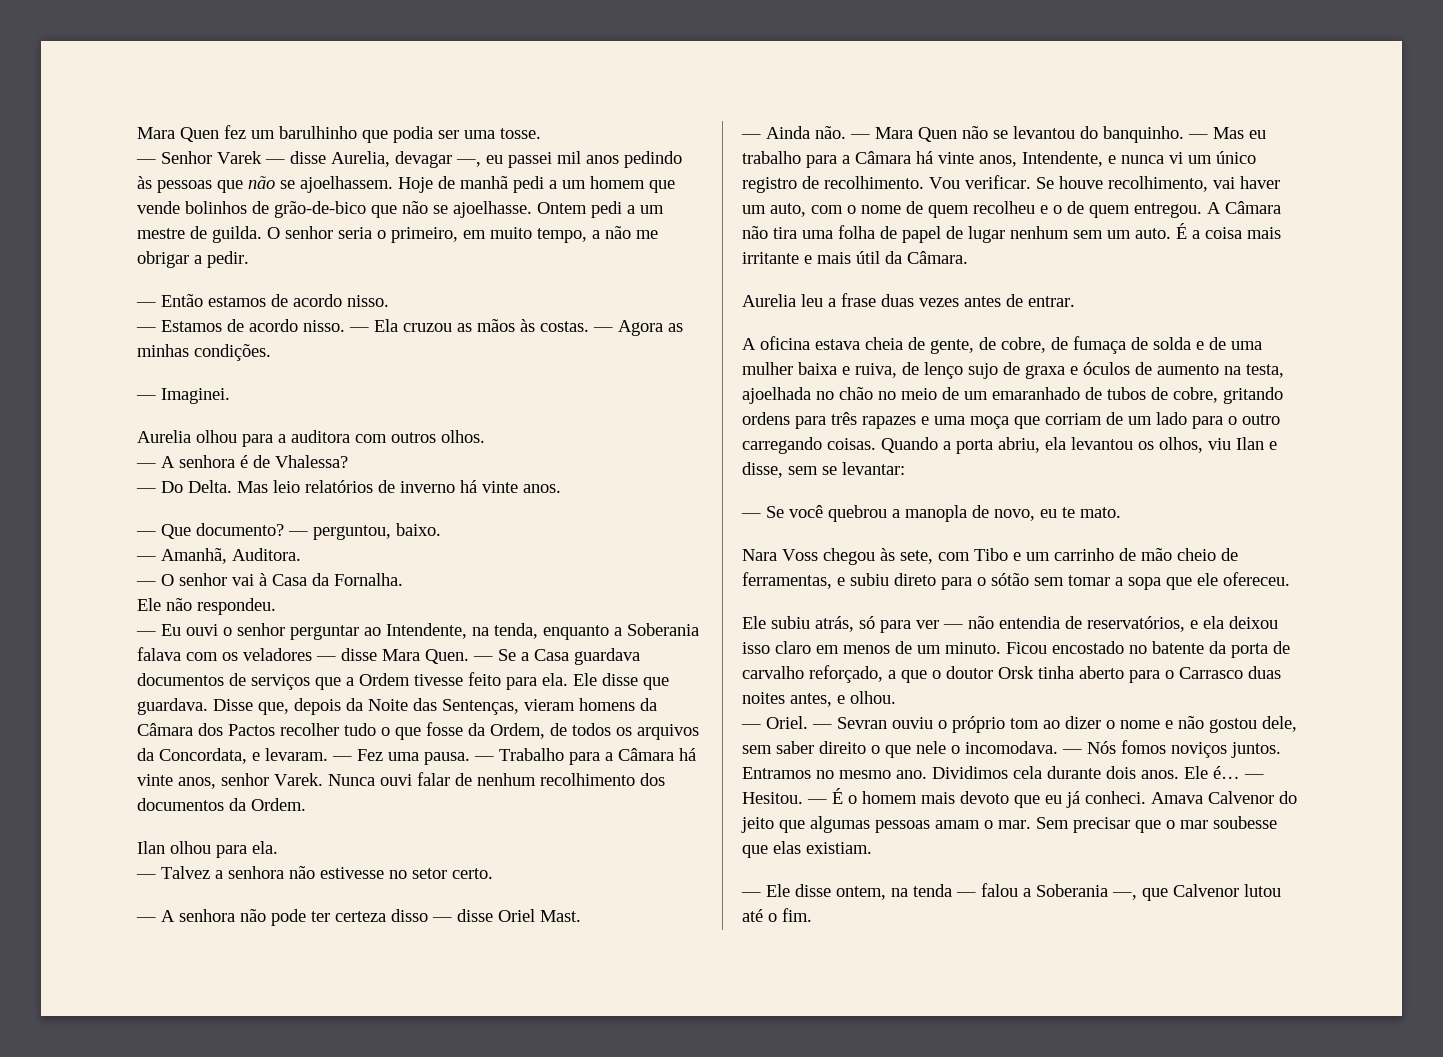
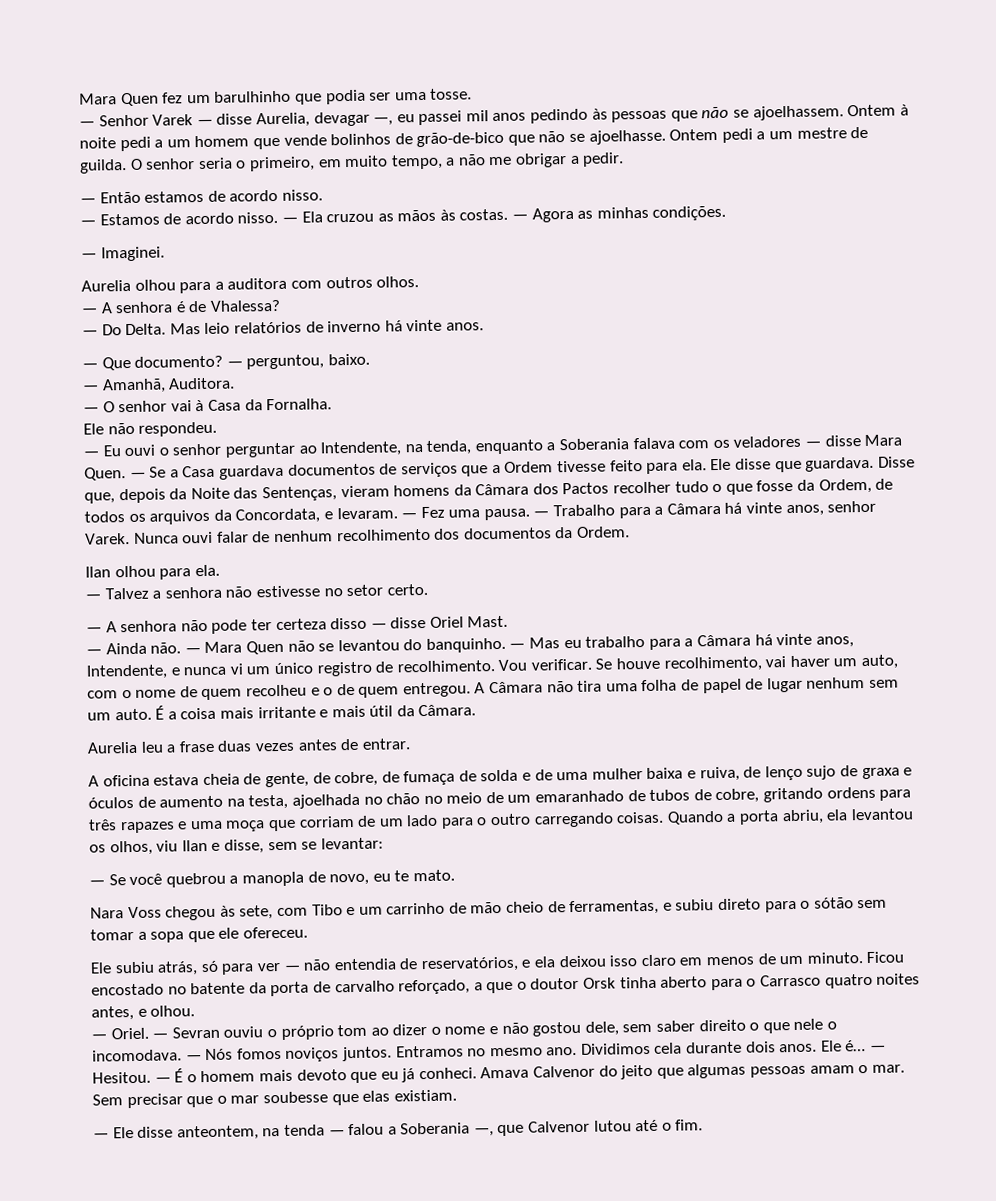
- Hoje de manhã pedi a um homem que vende bolinhos de grão-de-bico que não se ajoelhasse.
+ Ontem à noite pedi a um homem que vende bolinhos de grão-de-bico que não se ajoelhasse.
- Ficou encostado no batente da porta de carvalho reforçado, a que o doutor Orsk tinha aberto para o Carrasco duas noites antes, e olhou.
+ Ficou encostado no batente da porta de carvalho reforçado, a que o doutor Orsk tinha aberto para o Carrasco quatro noites antes, e olhou.
- — Ele disse ontem, na tenda — falou a Soberania —, que Calvenor lutou até o fim.
+ — Ele disse anteontem, na tenda — falou a Soberania —, que Calvenor lutou até o fim.

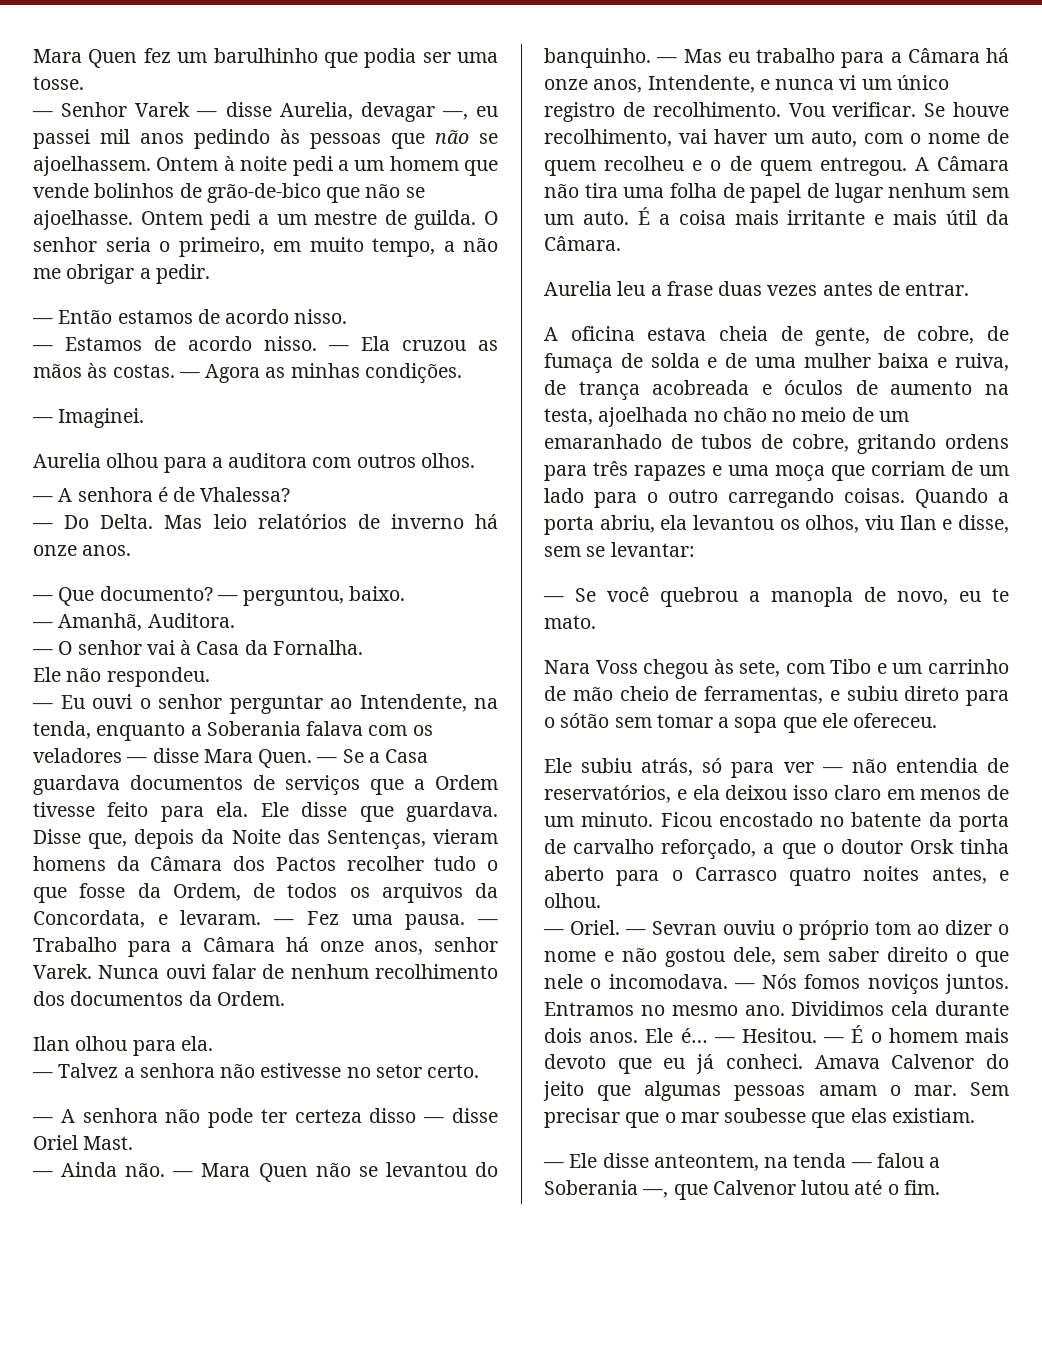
- Mas leio relatórios de inverno há vinte anos.
+ Mas leio relatórios de inverno há onze anos.
- — Trabalho para a Câmara há vinte anos, senhor Varek.
+ — Trabalho para a Câmara há onze anos, senhor Varek.
- — Mas eu trabalho para a Câmara há vinte anos, Intendente, e nunca vi um único registro de recolhimento.
+ — Mas eu trabalho para a Câmara há onze anos, Intendente, e nunca vi um único registro de recolhimento.
- A oficina estava cheia de gente, de cobre, de fumaça de solda e de uma mulher baixa e ruiva, de lenço sujo de graxa e óculos de aumento na testa, ajoelhada no chão no meio de um emaranhado de tubos de cobre, gritando ordens para três rapazes e uma moça que corriam de um lado para o outro carregando coisas.
+ A oficina estava cheia de gente, de cobre, de fumaça de solda e de uma mulher baixa e ruiva, de trança acobreada e óculos de aumento na testa, ajoelhada no chão no meio de um emaranhado de tubos de cobre, gritando ordens para três rapazes e uma moça que corriam de um lado para o outro carregando coisas.

